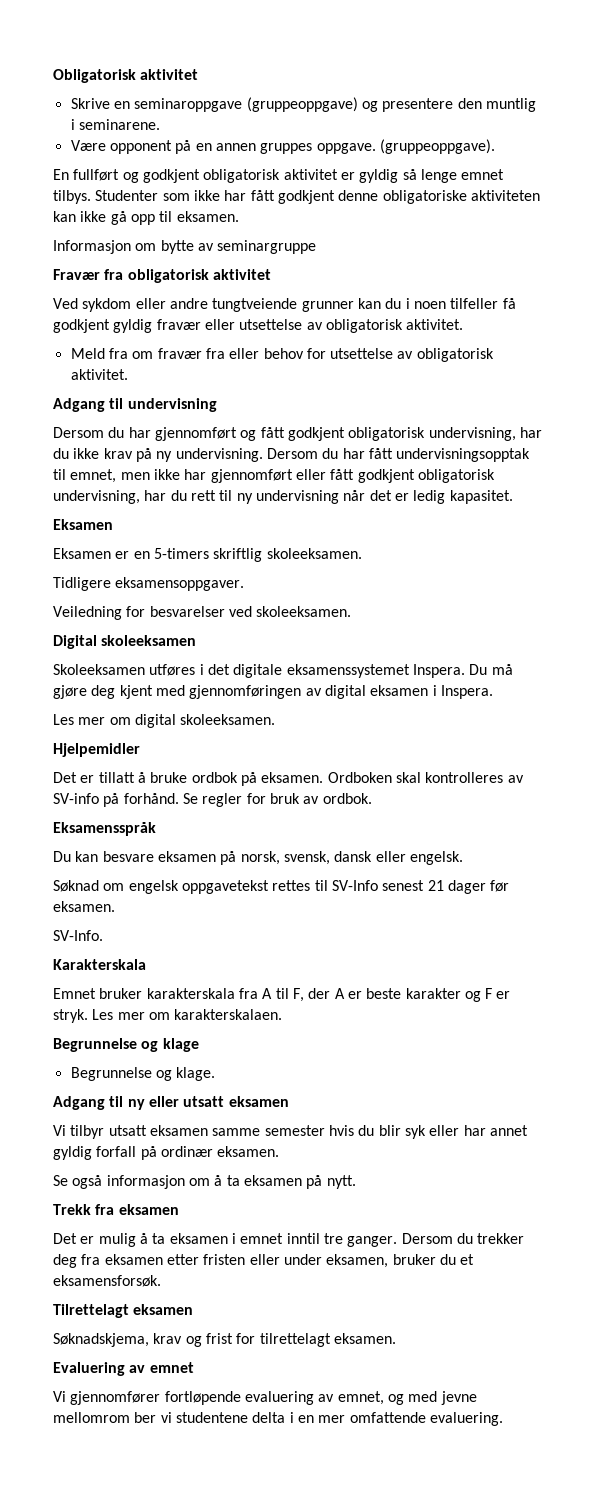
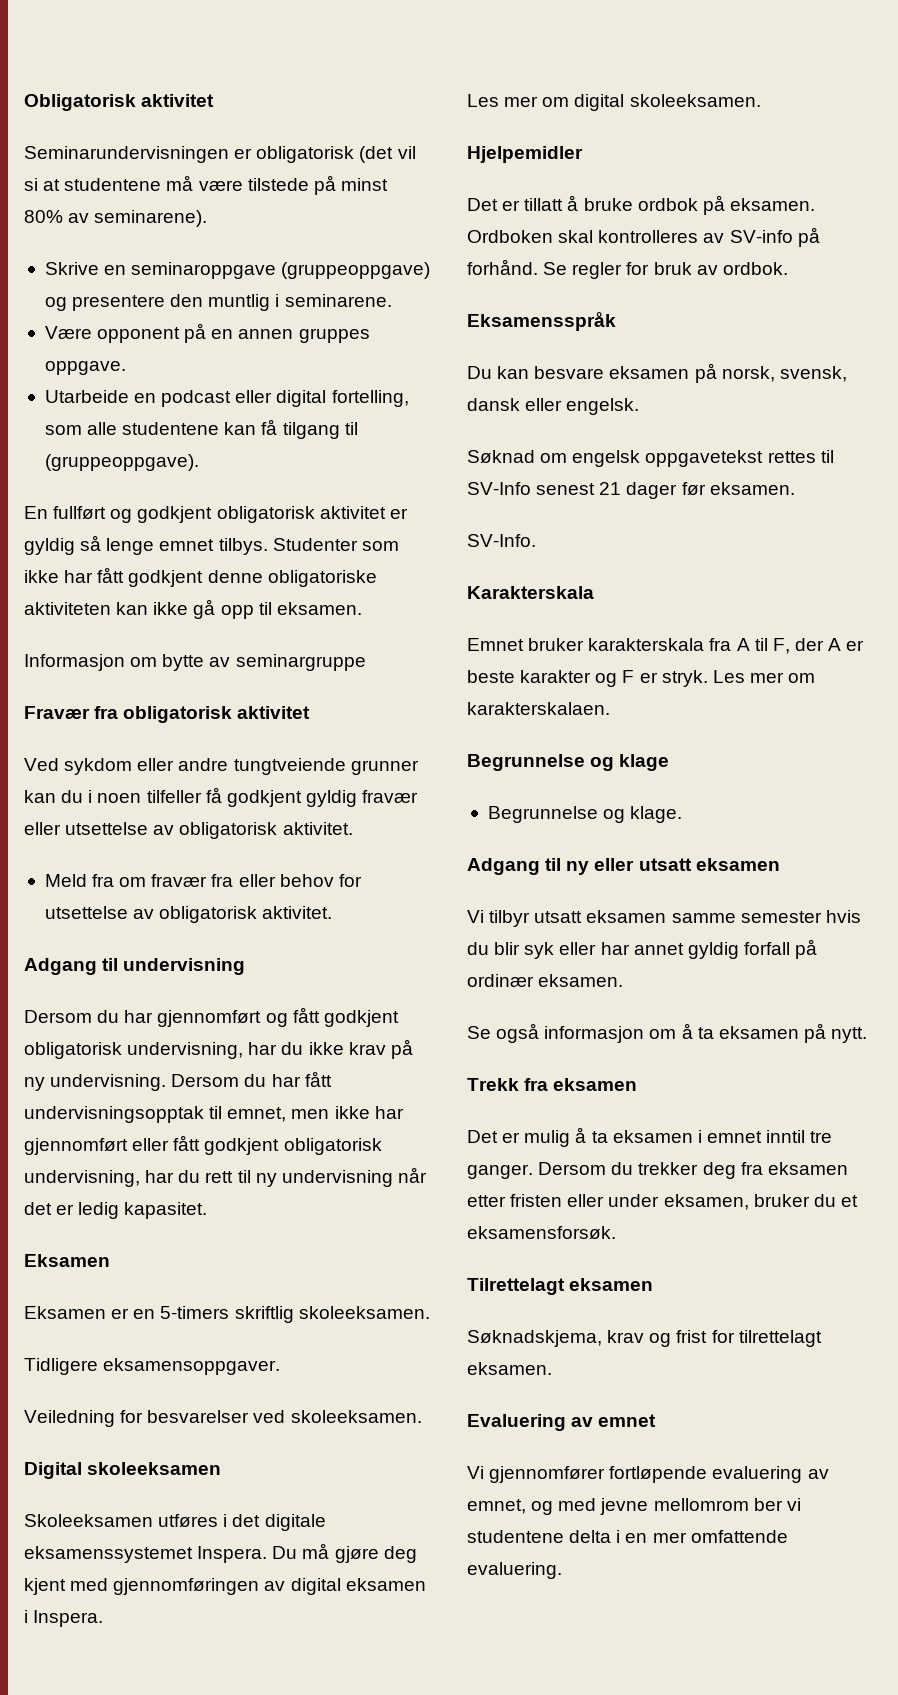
+ Seminarundervisningen er obligatorisk (det vil si at studentene må være tilstede på minst 80% av seminarene).
- Være opponent på en annen gruppes oppgave. (gruppeoppgave).
+ Være opponent på en annen gruppes oppgave.
+ Utarbeide en podcast eller digital fortelling, som alle studentene kan få tilgang til (gruppeoppgave).

